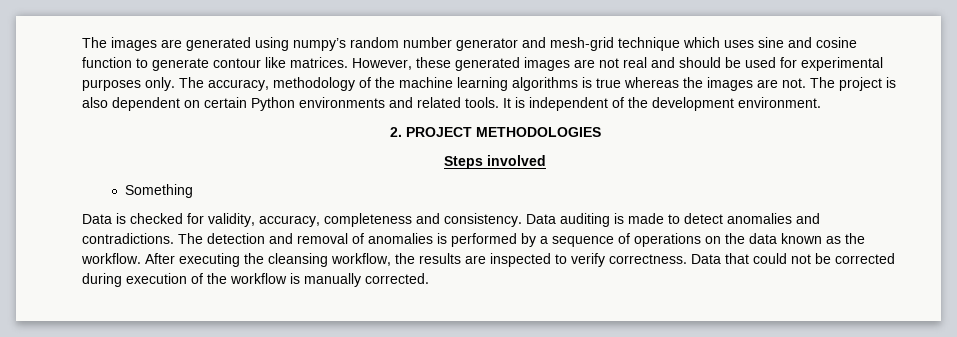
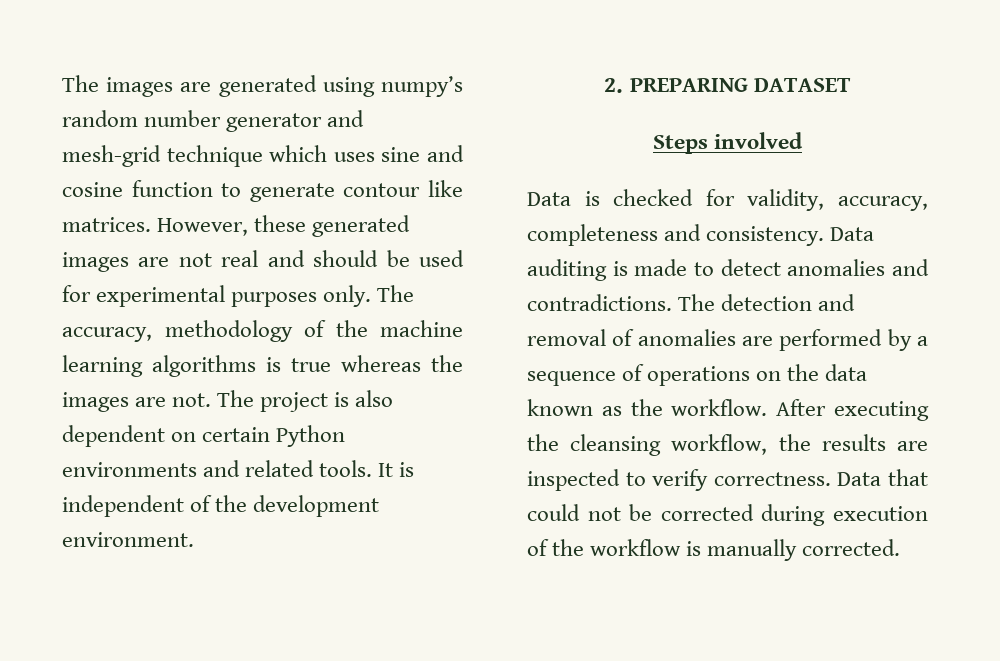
- 2. PROJECT METHODOLOGIES
+ 2. PREPARING DATASET
- Something
- The detection and removal of anomalies is performed by a sequence of operations on the data known as the workflow.
+ The detection and removal of anomalies are performed by a sequence of operations on the data known as the workflow.

